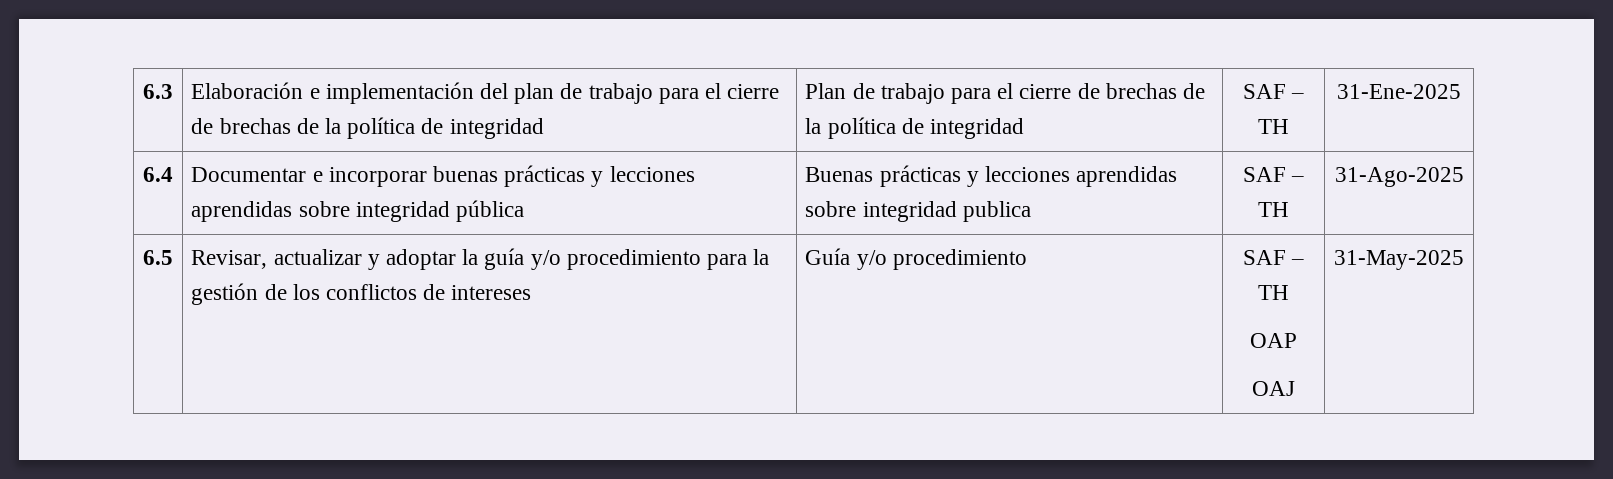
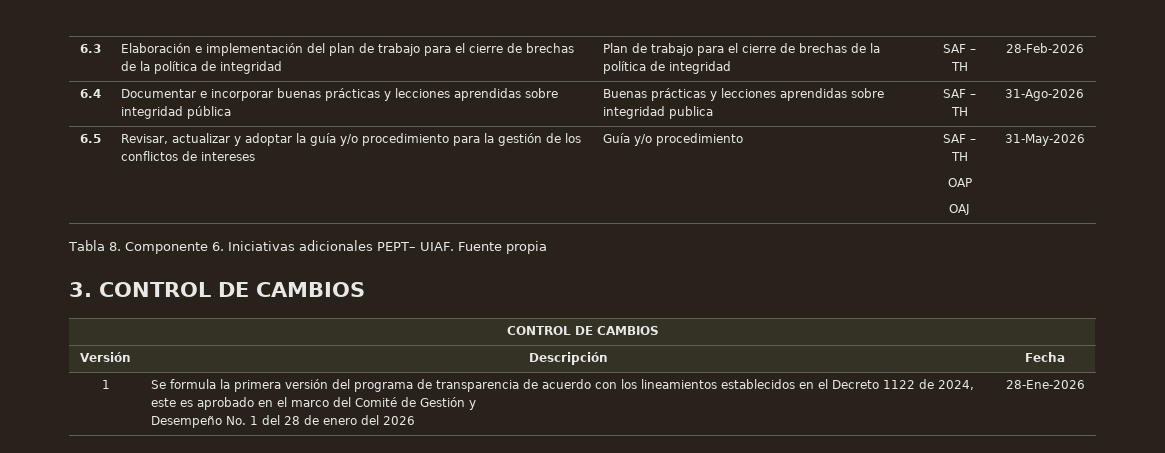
- 6.3 | Elaboración e implementación del plan de trabajo para el cierre de brechas de la política de integridad | Plan de trabajo para el cierre de brechas de la política de integridad | SAF – TH | 31-Ene-2025
+ 6.3 | Elaboración e implementación del plan de trabajo para el cierre de brechas de la política de integridad | Plan de trabajo para el cierre de brechas de la política de integridad | SAF – TH | 28-Feb-2026
- 6.4 | Documentar e incorporar buenas prácticas y lecciones aprendidas sobre integridad pública | Buenas prácticas y lecciones aprendidas sobre integridad publica | SAF – TH | 31-Ago-2025
+ 6.4 | Documentar e incorporar buenas prácticas y lecciones aprendidas sobre integridad pública | Buenas prácticas y lecciones aprendidas sobre integridad publica | SAF – TH | 31-Ago-2026
  6.5 | Revisar, actualizar y adoptar la guía y/o procedimiento para la gestión de los conflictos de intereses | Guía y/o procedimiento | SAF – TH
  OAP
- OAJ | 31-May-2025
+ OAJ | 31-May-2026
+ Tabla 8. Componente 6. Iniciativas adicionales PEPT– UIAF. Fuente propia
+ 3. CONTROL DE CAMBIOS
+ CONTROL DE CAMBIOS
+ Versión | Descripción | Fecha
+ 1 | Se formula la primera versión del programa de transparencia de acuerdo con los lineamientos establecidos en el Decreto 1122 de 2024, este es aprobado en el marco del Comité de Gestión y
+ Desempeño No. 1 del 28 de enero del 2026 | 28-Ene-2026

